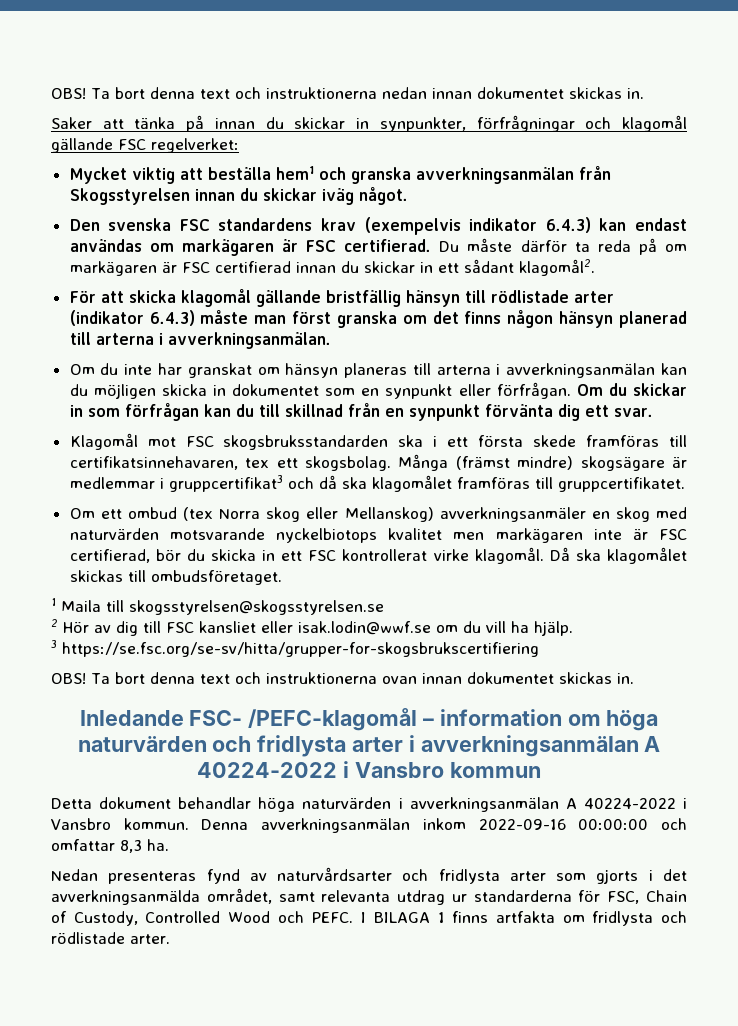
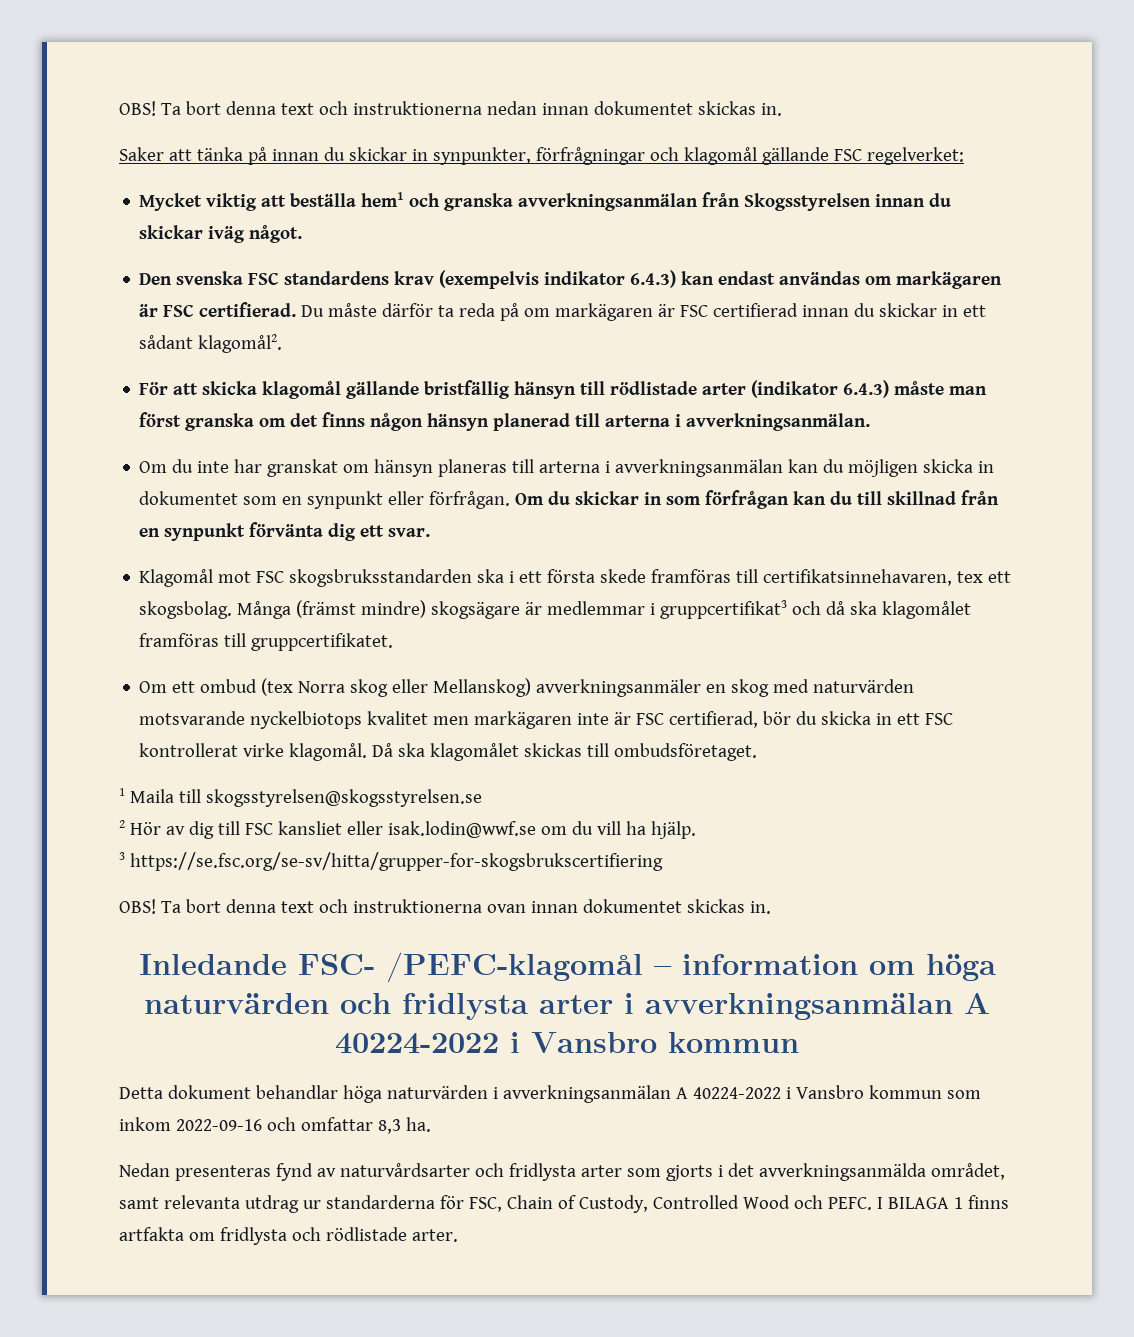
- Detta dokument behandlar höga naturvärden i avverkningsanmälan A 40224-2022 i Vansbro kommun. Denna avverkningsanmälan inkom 2022-09-16 00:00:00 och omfattar 8,3 ha.
+ Detta dokument behandlar höga naturvärden i avverkningsanmälan A 40224-2022 i Vansbro kommun som inkom 2022-09-16 och omfattar 8,3 ha.

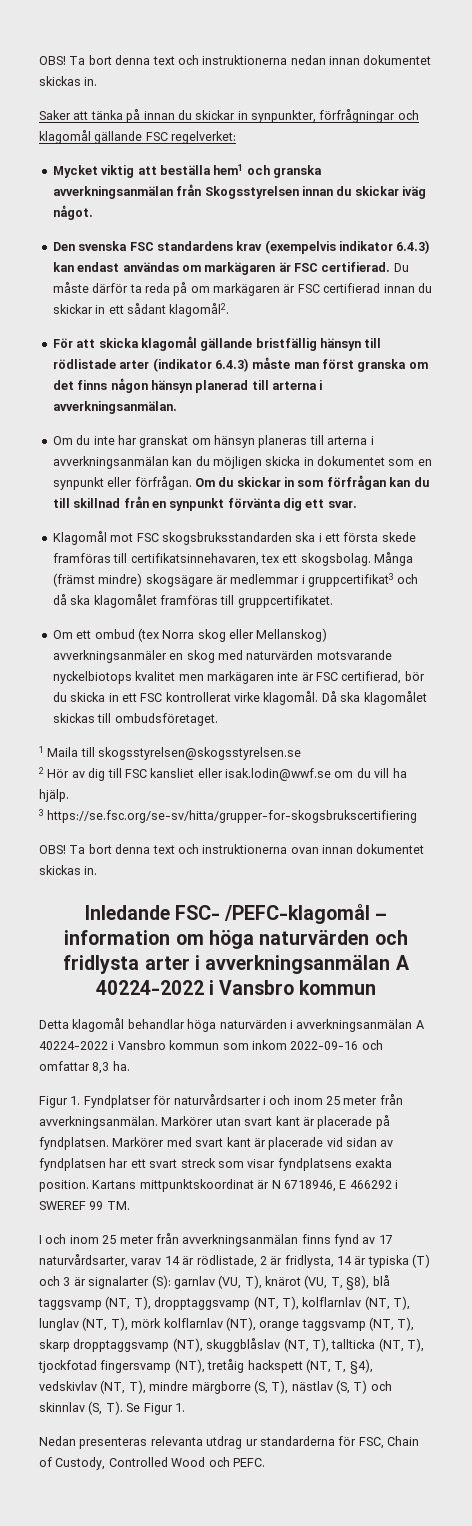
- Detta dokument behandlar höga naturvärden i avverkningsanmälan A 40224-2022 i Vansbro kommun som inkom 2022-09-16 och omfattar 8,3 ha.
+ Detta klagomål behandlar höga naturvärden i avverkningsanmälan A 40224-2022 i Vansbro kommun som inkom 2022-09-16 och omfattar 8,3 ha.
- Nedan presenteras fynd av naturvårdsarter och fridlysta arter som gjorts i det avverkningsanmälda området, samt relevanta utdrag ur standarderna för FSC, Chain of Custody, Controlled Wood och PEFC. I BILAGA 1 finns artfakta om fridlysta och rödlistade arter.
+ Figur 1. Fyndplatser för naturvårdsarter i och inom 25 meter från avverkningsanmälan. Markörer utan svart kant är placerade på fyndplatsen. Markörer med svart kant är placerade vid sidan av fyndplatsen har ett svart streck som visar fyndplatsens exakta position. Kartans mittpunktskoordinat är N 6718946, E 466292 i SWEREF 99 TM.
+ I och inom 25 meter från avverkningsanmälan finns fynd av 17 naturvårdsarter, varav 14 är rödlistade, 2 är fridlysta, 14 är typiska (T) och 3 är signalarter (S): garnlav (VU, T), knärot (VU, T, §8), blå taggsvamp (NT, T), dropptaggsvamp (NT, T), kolflarnlav (NT, T), lunglav (NT, T), mörk kolflarnlav (NT), orange taggsvamp (NT, T), skarp dropptaggsvamp (NT), skuggblåslav (NT, T), tallticka (NT, T), tjockfotad fingersvamp (NT), tretåig hackspett (NT, T, §4), vedskivlav (NT, T), mindre märgborre (S, T), nästlav (S, T) och skinnlav (S, T). Se Figur 1.
+ Nedan presenteras relevanta utdrag ur standarderna för FSC, Chain of Custody, Controlled Wood och PEFC.

